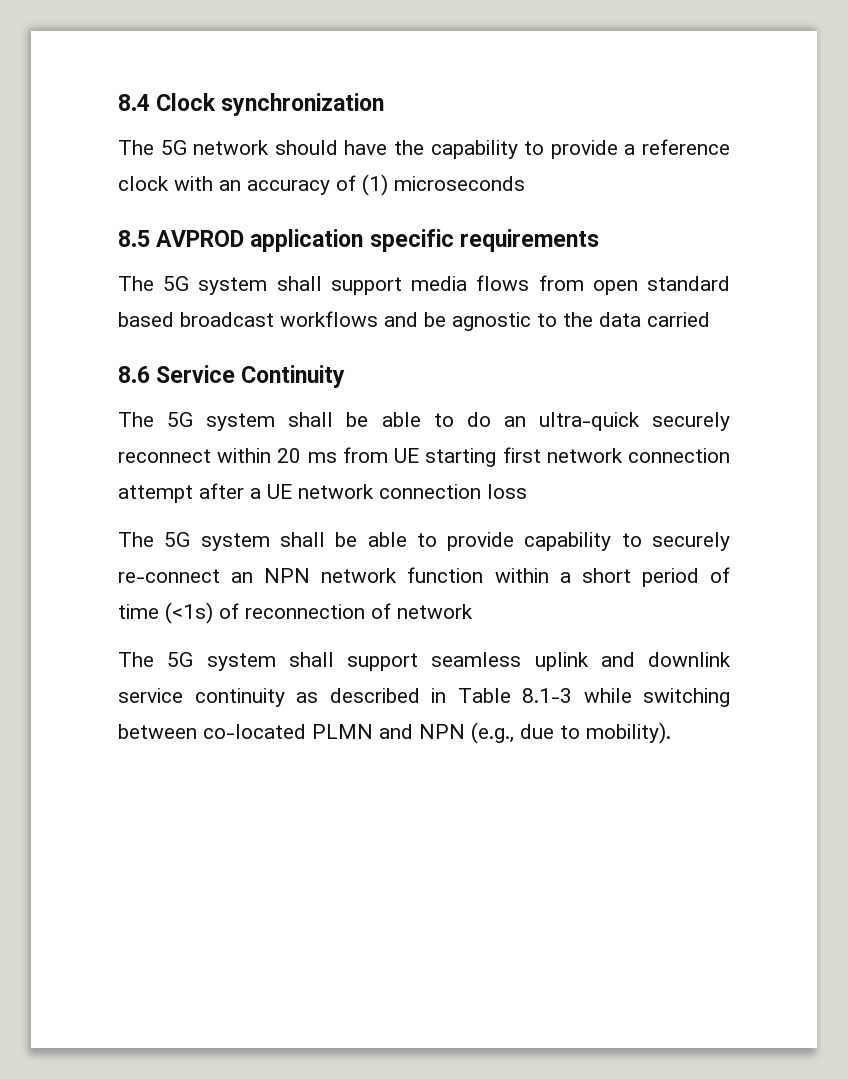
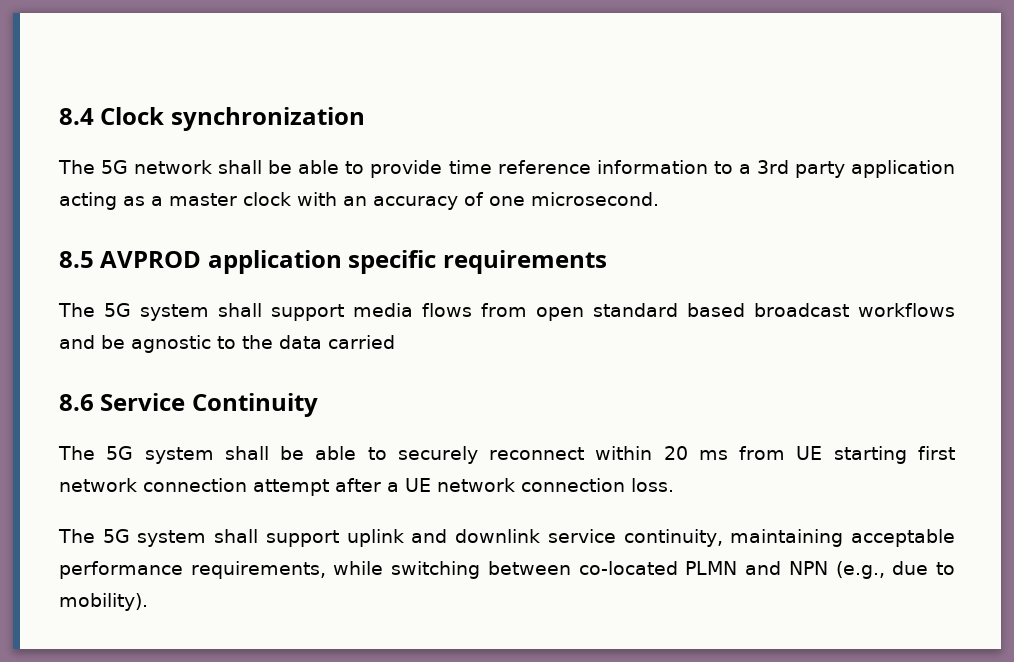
- The 5G network should have the capability to provide a reference clock with an accuracy of (1) microseconds
+ The 5G network shall be able to provide time reference information to a 3rd party application acting as a master clock with an accuracy of one microsecond.
- The 5G system shall be able to do an ultra-quick securely reconnect within 20 ms from UE starting first network connection attempt after a UE network connection loss
- The 5G system shall be able to provide capability to securely re-connect an NPN network function within a short period of time (<1s) of reconnection of network
- The 5G system shall support seamless uplink and downlink service continuity as described in Table 8.1-3 while switching between co-located PLMN and NPN (e.g., due to mobility).
+ The 5G system shall be able to securely reconnect within 20 ms from UE starting first network connection attempt after a UE network connection loss.
+ The 5G system shall support uplink and downlink service continuity, maintaining acceptable performance requirements, while switching between co-located PLMN and NPN (e.g., due to mobility).

